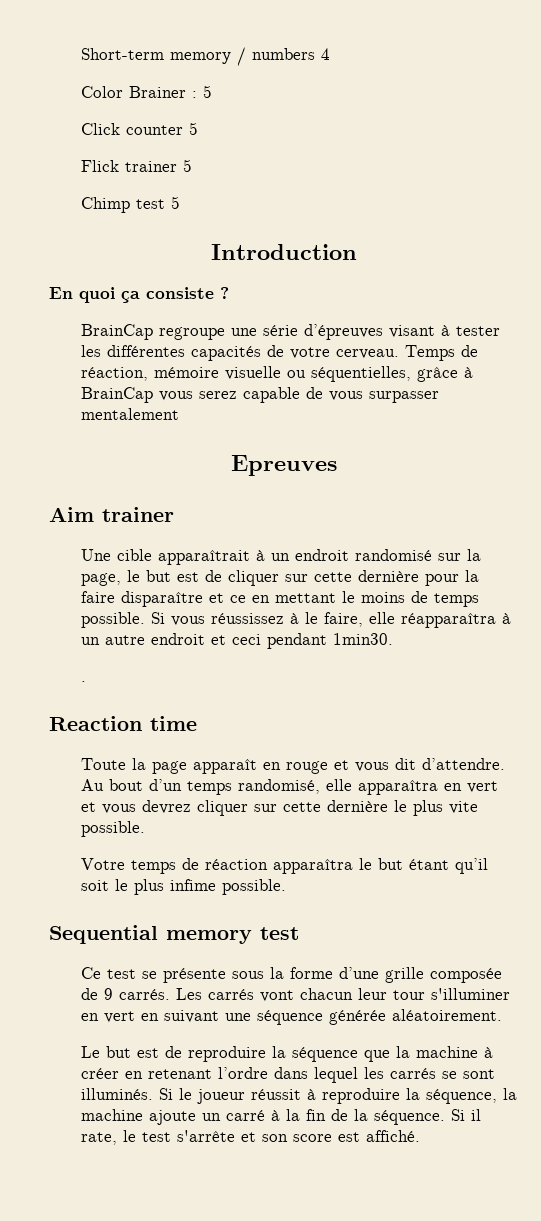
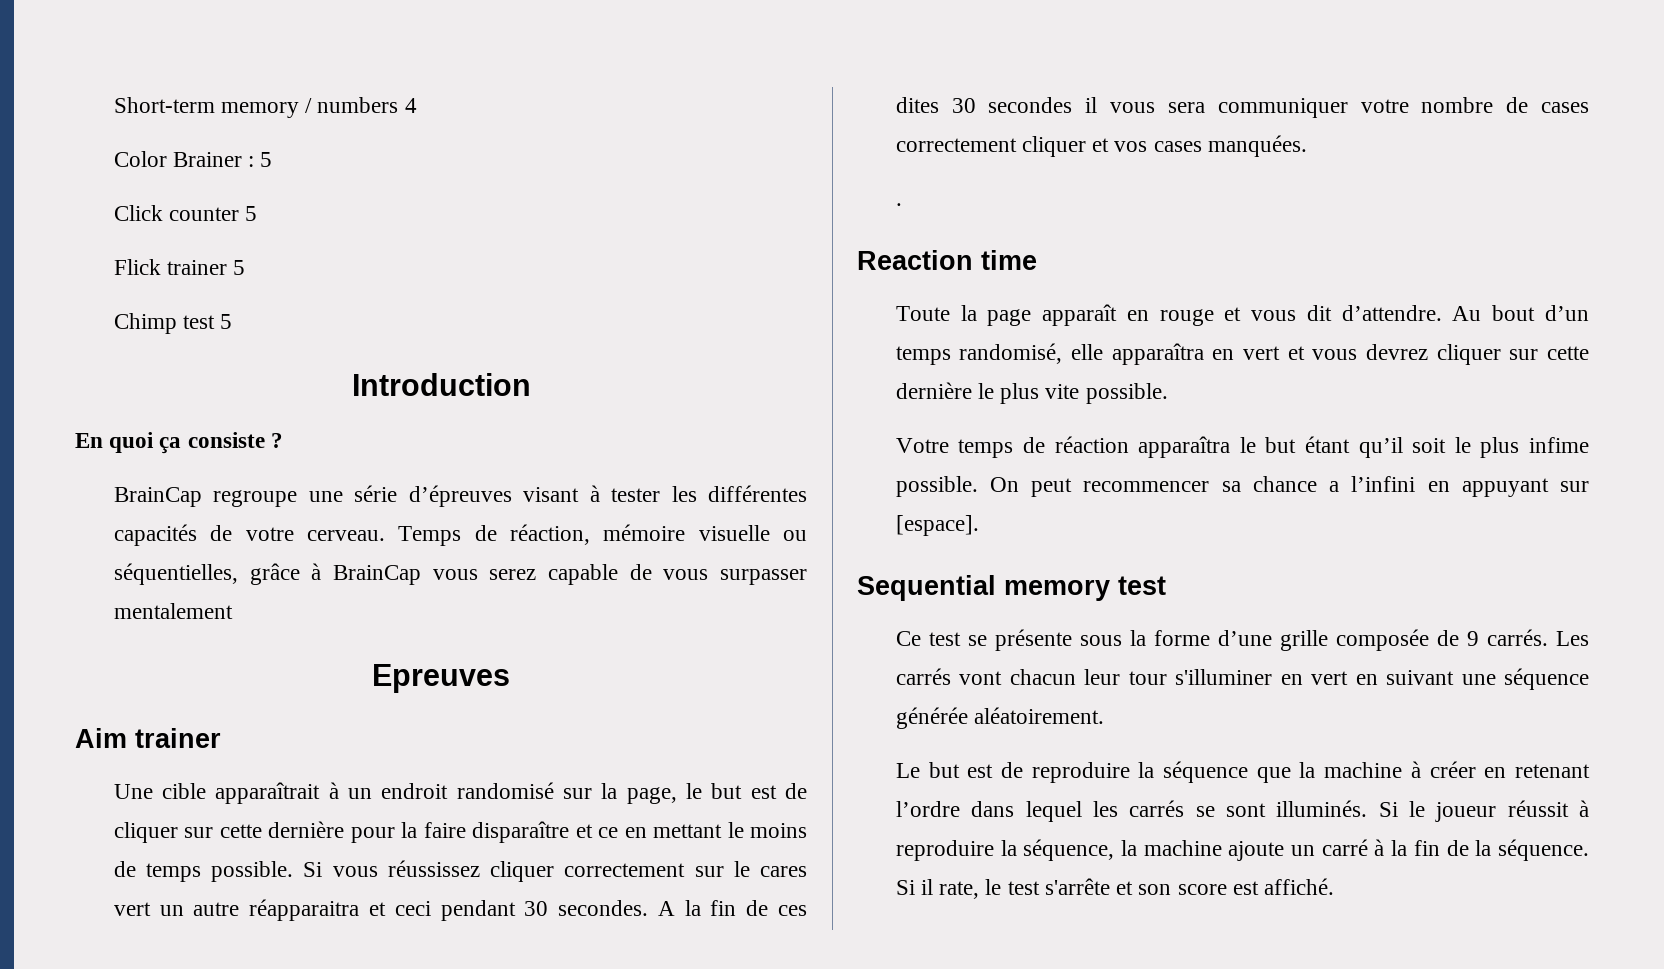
- Si vous réussissez à le faire, elle réapparaîtra à un autre endroit et ceci pendant 1min30.
+ Si vous réussissez cliquer correctement sur le cares vert un autre réapparaitra et ceci pendant 30 secondes. A la fin de ces dites 30 secondes il vous sera communiquer votre nombre de cases correctement cliquer et vos cases manquées.
+ On peut recommencer sa chance a l’infini en appuyant sur [espace].

